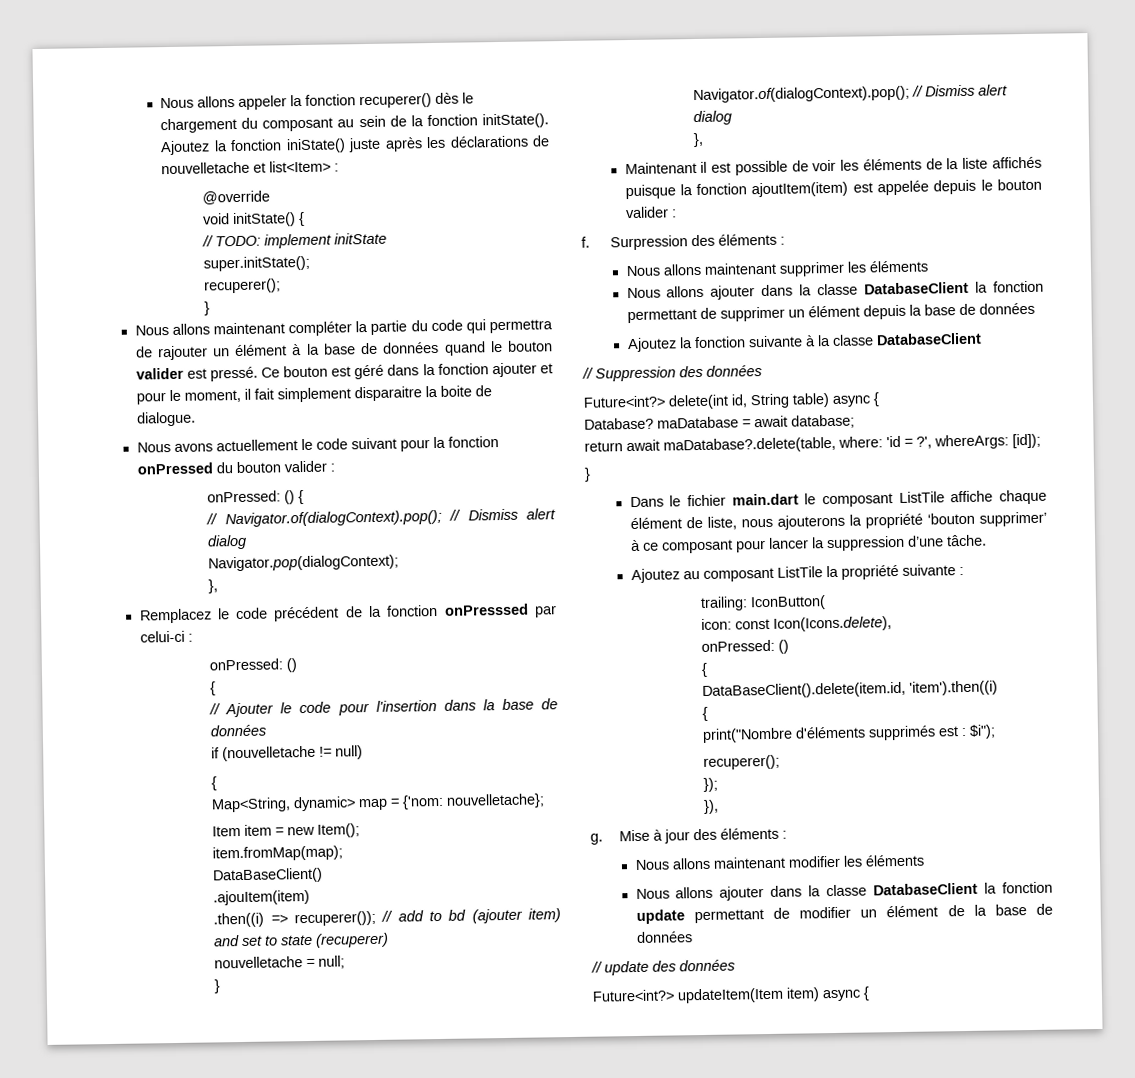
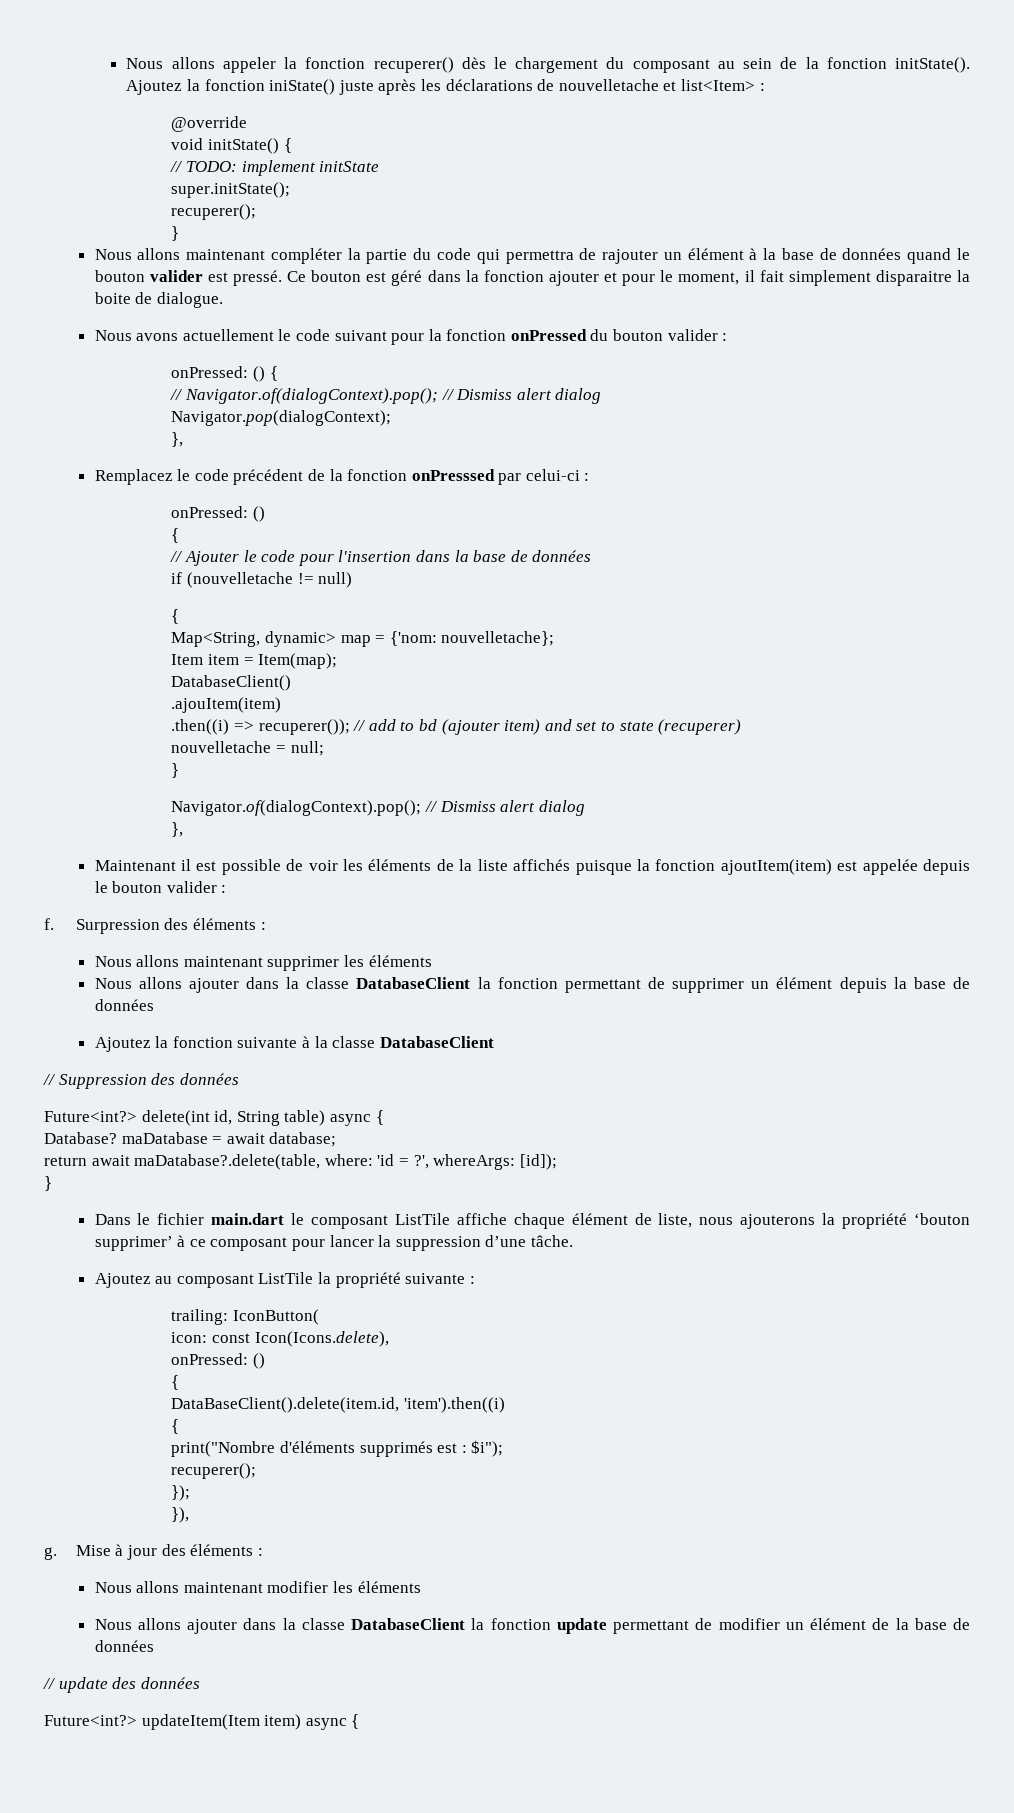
- Item item = new Item();
- item.fromMap(map);
- DataBaseClient()
+ Item item = Item(map);
+ DatabaseClient()

